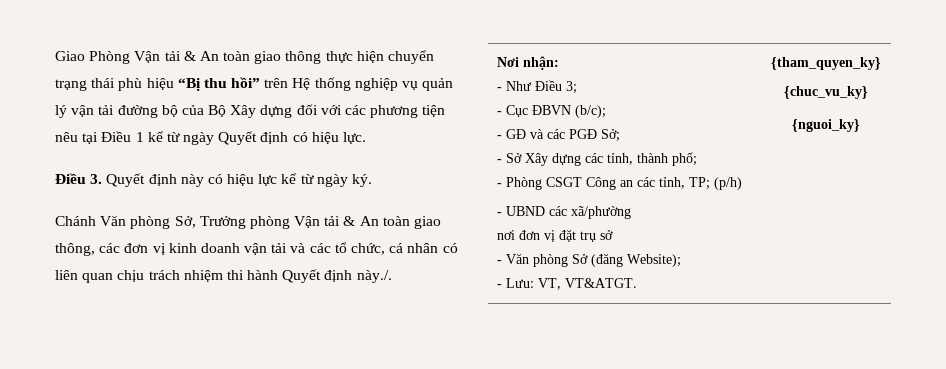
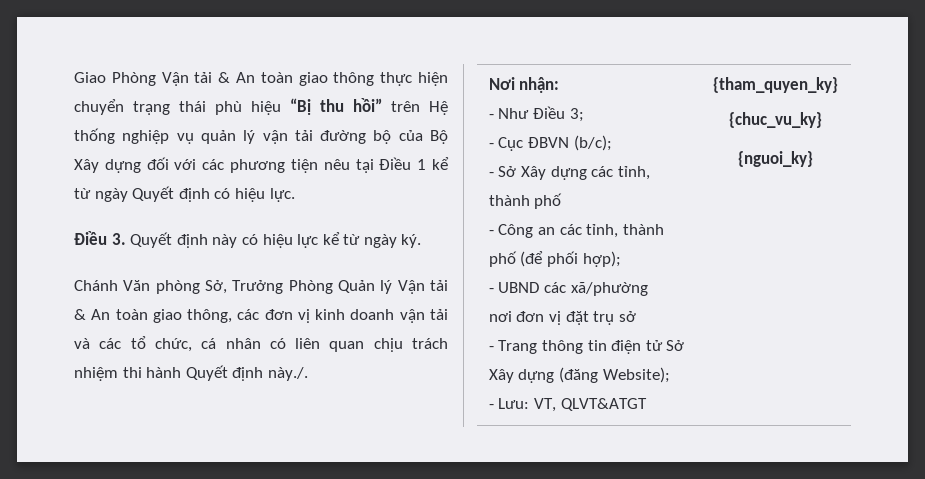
- Chánh Văn phòng Sở, Trưởng phòng Vận tải & An toàn giao thông, các đơn vị kinh doanh vận tải và các tổ chức, cá nhân có liên quan chịu trách nhiệm thi hành Quyết định này./.
+ Chánh Văn phòng Sở, Trưởng Phòng Quản lý Vận tải & An toàn giao thông, các đơn vị kinh doanh vận tải và các tổ chức, cá nhân có liên quan chịu trách nhiệm thi hành Quyết định này./.
- - GĐ và các PGĐ Sở;
- - Sở Xây dựng các tỉnh, thành phố;
- - Phòng CSGT Công an các tỉnh, TP; (p/h)
+ - Sở Xây dựng các tỉnh, thành phố
+ - Công an các tỉnh, thành phố (để phối hợp);
- - Văn phòng Sở (đăng Website);
+ - Trang thông tin điện tử Sở Xây dựng (đăng Website);
- - Lưu: VT, VT&ATGT.
+ - Lưu: VT, QLVT&ATGT

